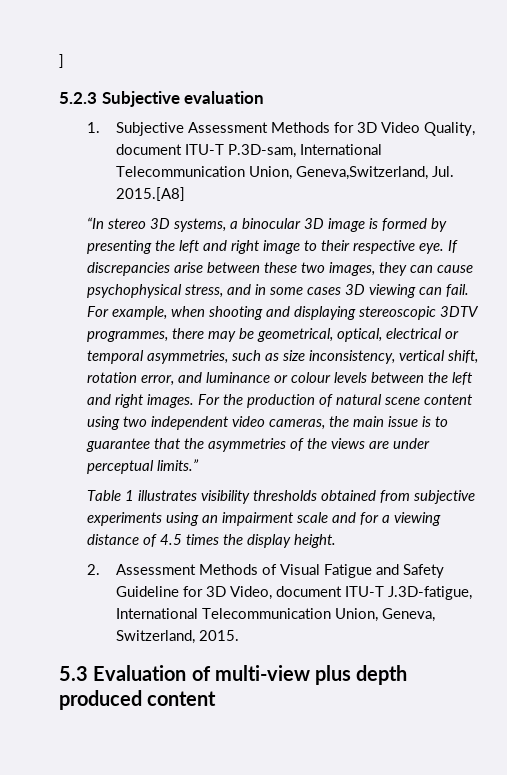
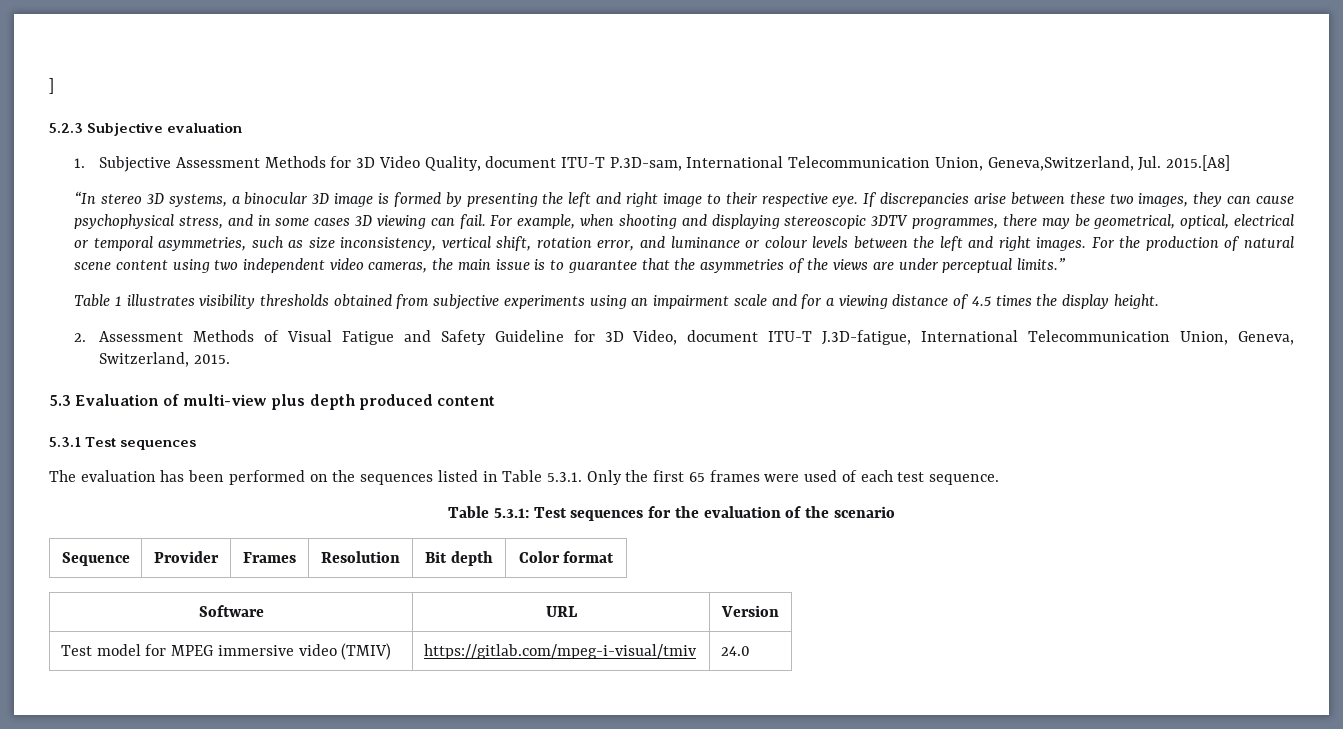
+ 5.3.1 Test sequences
+ The evaluation has been performed on the sequences listed in Table 5.3.1. Only the first 65 frames were used of each test sequence.
+ Table 5.3.1: Test sequences for the evaluation of the scenario
+ Sequence | Provider | Frames | Resolution | Bit depth | Color format
+ Software | URL | Version
+ Test model for MPEG immersive video (TMIV) | https://gitlab.com/mpeg-i-visual/tmiv | 24.0

